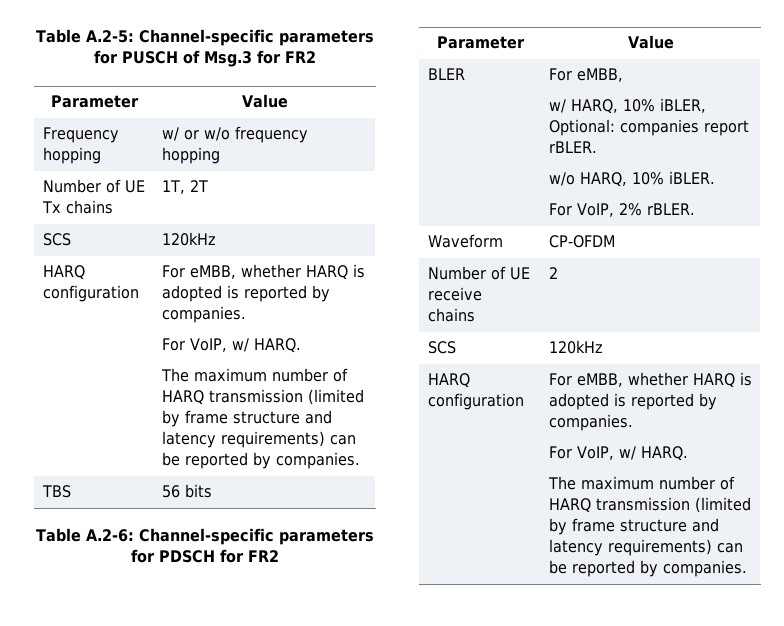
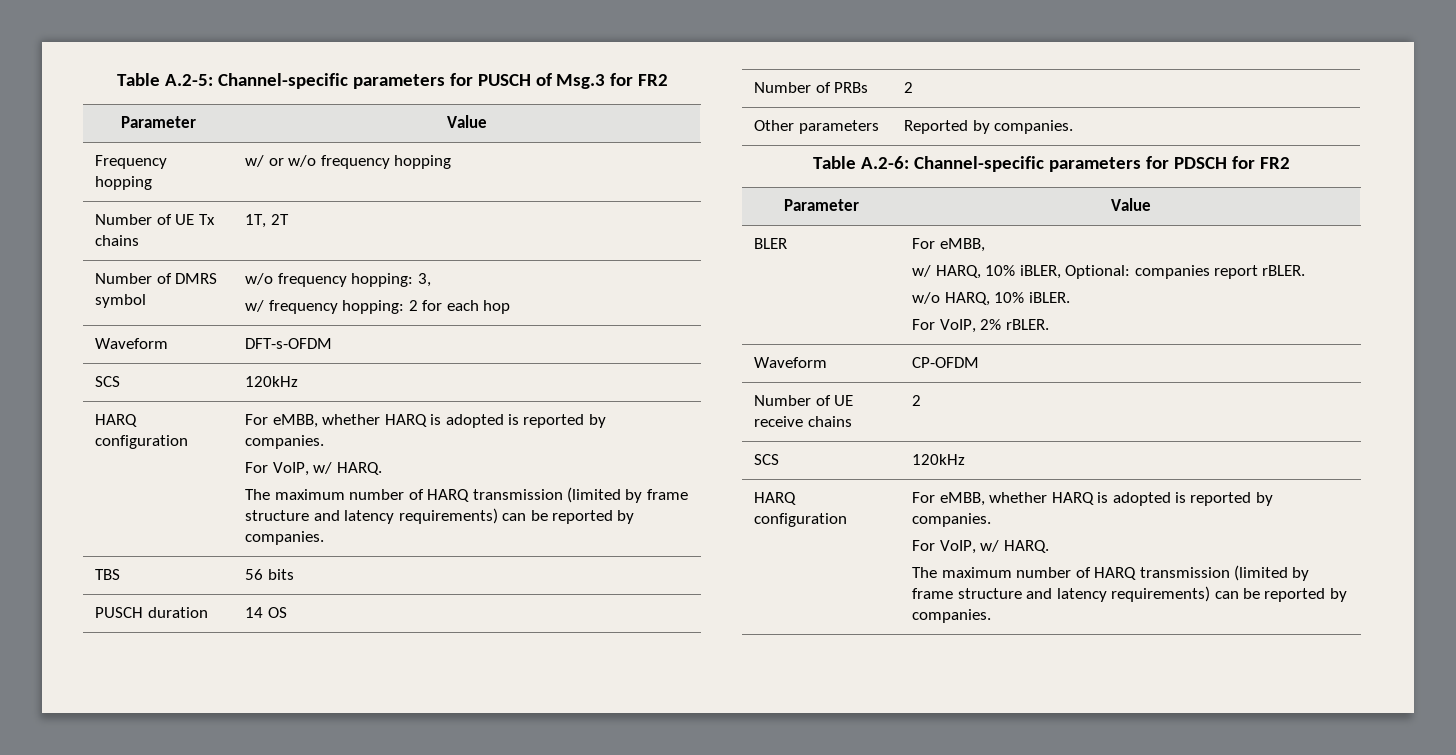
+ Number of DMRS symbol | w/o frequency hopping: 3,
+ w/ frequency hopping: 2 for each hop
+ Waveform | DFT-s-OFDM
+ PUSCH duration | 14 OS
+ Number of PRBs | 2
+ Other parameters | Reported by companies.

